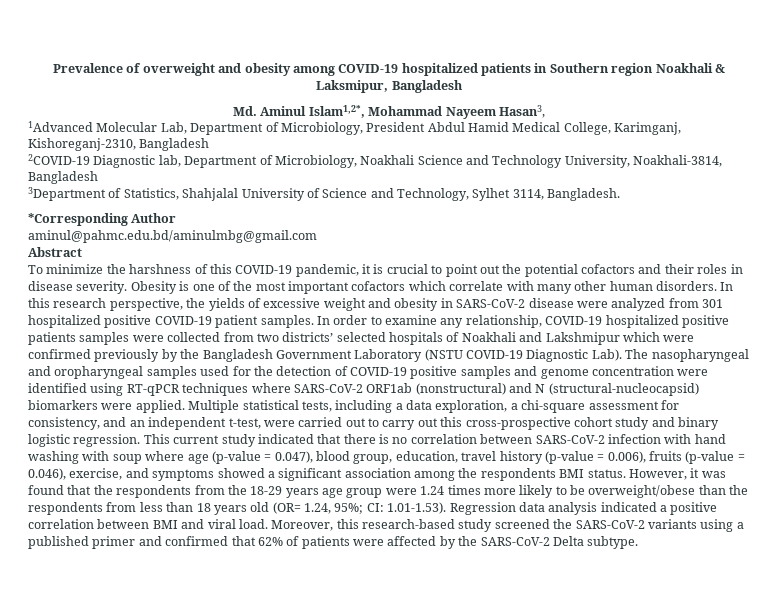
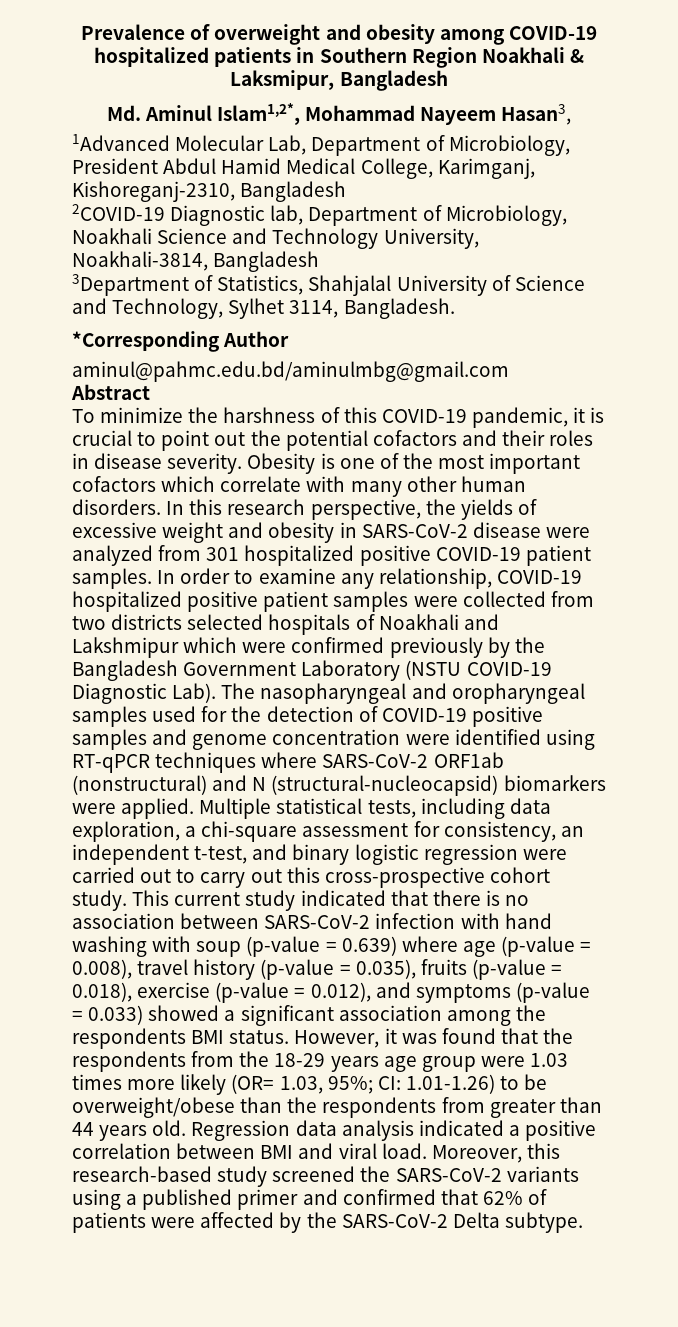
- Prevalence of overweight and obesity among COVID-19 hospitalized patients in Southern region Noakhali & Laksmipur, Bangladesh
+ Prevalence of overweight and obesity among COVID-19 hospitalized patients in Southern Region Noakhali & Laksmipur, Bangladesh
- In order to examine any relationship, COVID-19 hospitalized positive patients samples were collected from two districts’ selected hospitals of Noakhali and Lakshmipur which were confirmed previously by the Bangladesh Government Laboratory (NSTU COVID-19 Diagnostic Lab).
+ In order to examine any relationship, COVID-19 hospitalized positive patient samples were collected from two districts selected hospitals of Noakhali and Lakshmipur which were confirmed previously by the Bangladesh Government Laboratory (NSTU COVID-19 Diagnostic Lab).
- Multiple statistical tests, including a data exploration, a chi-square assessment for consistency, and an independent t-test, were carried out to carry out this cross-prospective cohort study and binary logistic regression.
+ Multiple statistical tests, including data exploration, a chi-square assessment for consistency, an independent t-test, and binary logistic regression were carried out to carry out this cross-prospective cohort study.
- This current study indicated that there is no correlation between SARS-CoV-2 infection with hand washing with soup where age (p-value = 0.047), blood group, education, travel history (p-value = 0.006), fruits (p-value = 0.046), exercise, and symptoms showed a significant association among the respondents BMI status.
+ This current study indicated that there is no association between SARS-CoV-2 infection with hand washing with soup (p-value = 0.639) where age (p-value = 0.008), travel history (p-value = 0.035), fruits (p-value = 0.018), exercise (p-value = 0.012), and symptoms (p-value = 0.033) showed a significant association among the respondents BMI status.
- However, it was found that the respondents from the 18-29 years age group were 1.24 times more likely to be overweight/obese than the respondents from less than 18 years old (OR= 1.24, 95%; CI: 1.01-1.53). Regression data analysis indicated a positive correlation between BMI and viral load.
+ However, it was found that the respondents from the 18-29 years age group were 1.03 times more likely (OR= 1.03, 95%; CI: 1.01-1.26) to be overweight/obese than the respondents from greater than 44 years old. Regression data analysis indicated a positive correlation between BMI and viral load.

